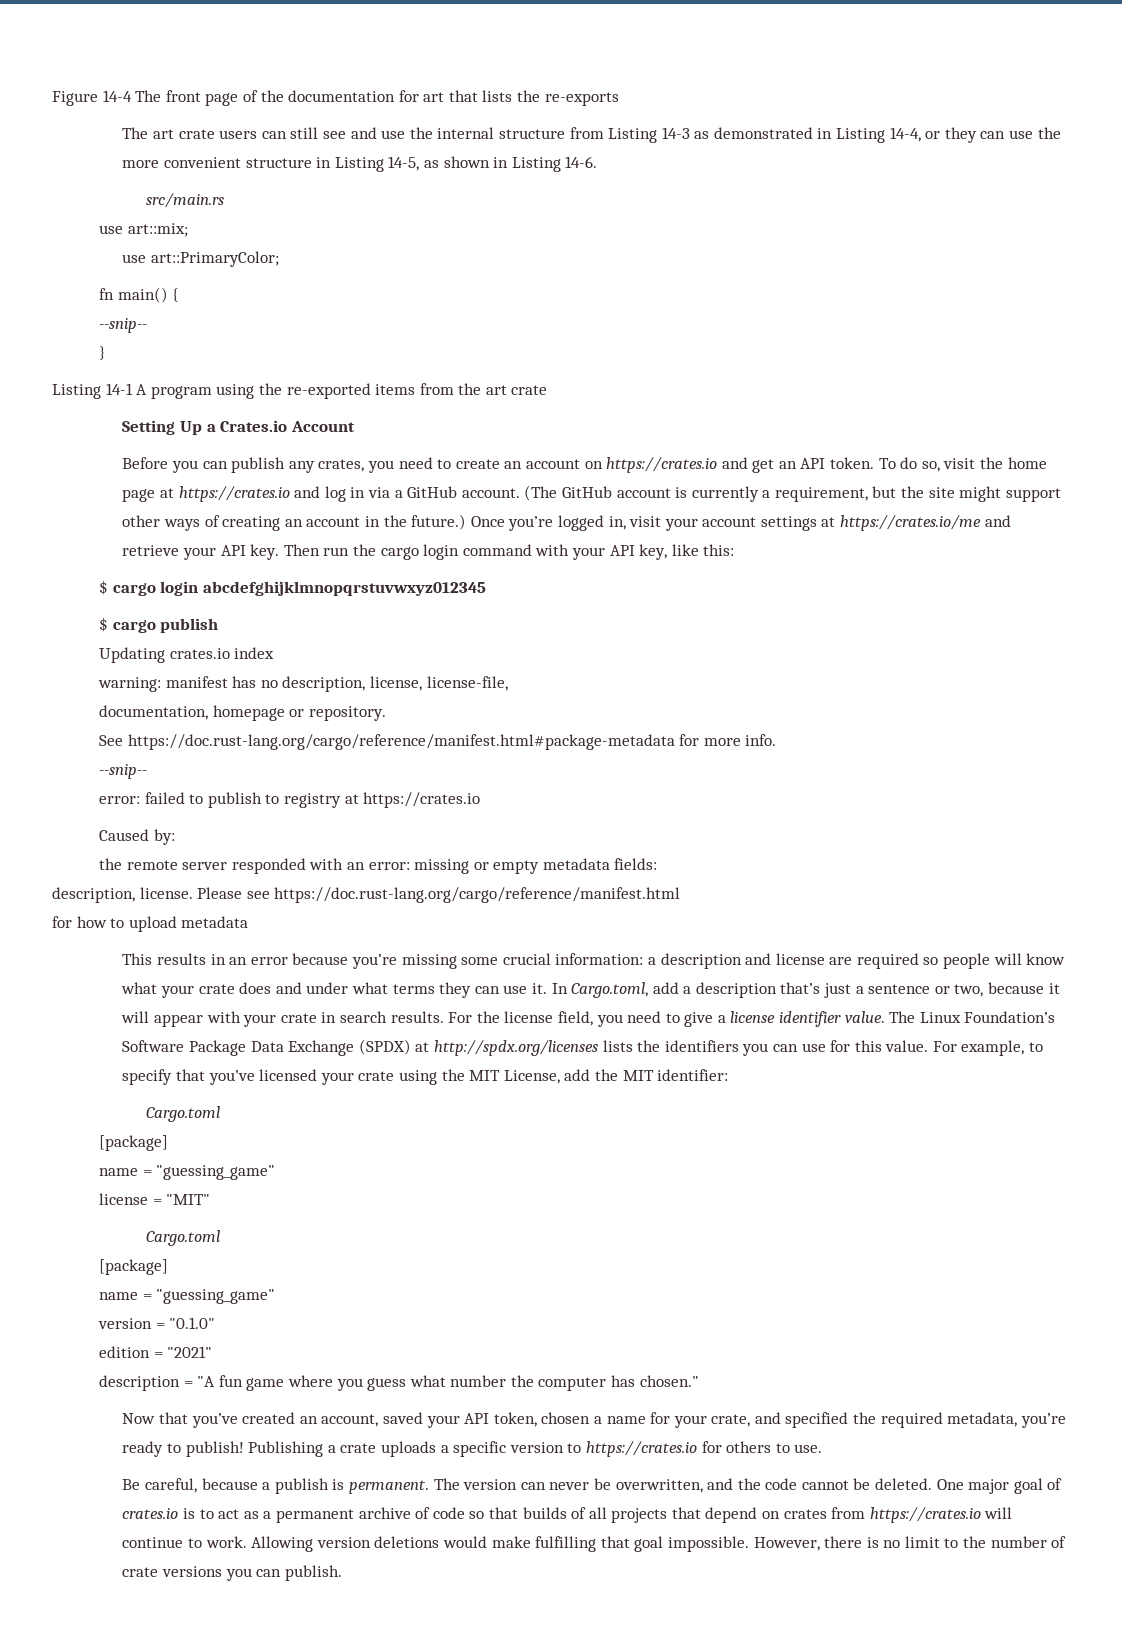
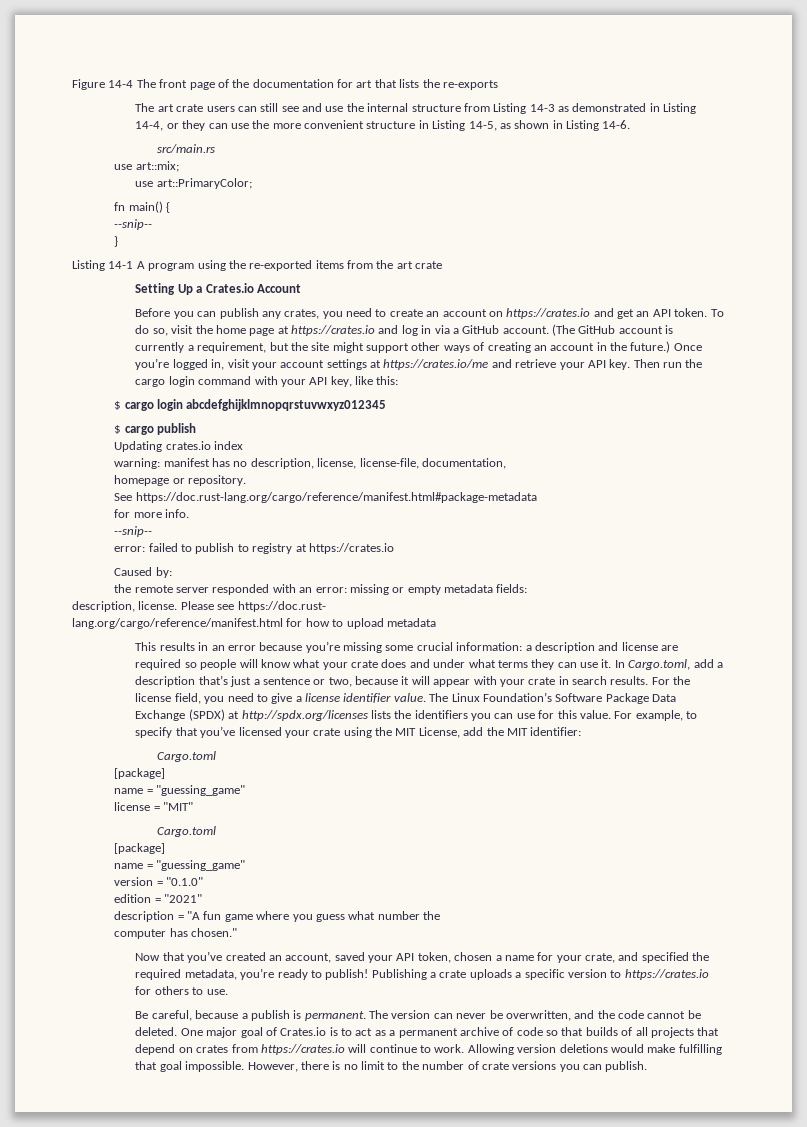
- warning: manifest has no description, license, license-file,
- documentation, homepage or repository.
+ warning: manifest has no description, license, license-file, documentation,
+ homepage or repository.
- See https://doc.rust-lang.org/cargo/reference/manifest.html#package-metadata for more info.
+ See https://doc.rust-lang.org/cargo/reference/manifest.html#package-metadata
+ for more info.
- Please see https://doc.rust-lang.org/cargo/reference/manifest.html
- for how to upload metadata
+ Please see https://doc.rust-
+ lang.org/cargo/reference/manifest.html for how to upload metadata
- description = "A fun game where you guess what number the computer has chosen."
+ description = "A fun game where you guess what number the
+ computer has chosen."
- One major goal of crates.io is to act as a permanent archive of code so that builds of all projects that depend on crates from https://crates.io will continue to work.
+ One major goal of Crates.io is to act as a permanent archive of code so that builds of all projects that depend on crates from https://crates.io will continue to work.

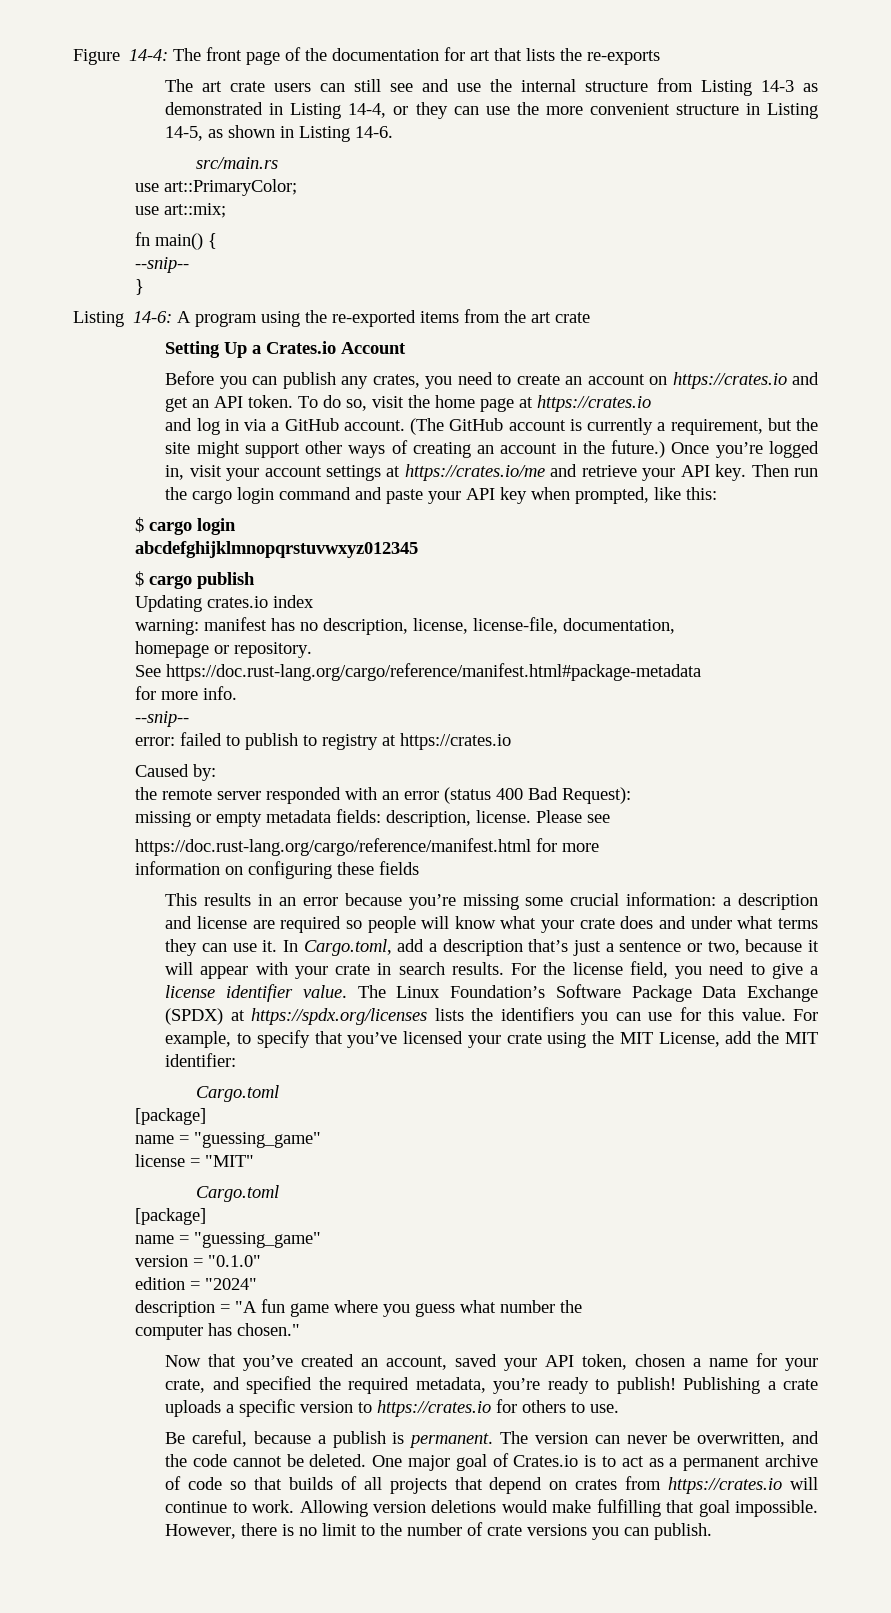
- Figure 14-4 The front page of the documentation for art that lists the re-exports
+ Figure 14-4: The front page of the documentation for art that lists the re-exports
+ use art::PrimaryColor;
  use art::mix;
- use art::PrimaryColor;
- Listing 14-1 A program using the re-exported items from the art crate
+ Listing 14-6: A program using the re-exported items from the art crate
- To do so, visit the home page at https://crates.io and log in via a GitHub account.
+ To do so, visit the home page at https://crates.io
+ and log in via a GitHub account.
- Then run the cargo login command with your API key, like this:
+ Then run the cargo login command and paste your API key when prompted, like this:
- $ cargo login abcdefghijklmnopqrstuvwxyz012345
+ $ cargo login
+ abcdefghijklmnopqrstuvwxyz012345
- the remote server responded with an error: missing or empty metadata fields:
- description, license.
+ the remote server responded with an error (status 400 Bad Request):
+ missing or empty metadata fields: description, license.
- Please see https://doc.rust-
- lang.org/cargo/reference/manifest.html for how to upload metadata
+ Please see
+ https://doc.rust-lang.org/cargo/reference/manifest.html for more
+ information on configuring these fields
- The Linux Foundation’s Software Package Data Exchange (SPDX) at http://spdx.org/licenses lists the identifiers you can use for this value.
+ The Linux Foundation’s Software Package Data Exchange (SPDX) at https://spdx.org/licenses lists the identifiers you can use for this value.
- edition = "2021"
+ edition = "2024"

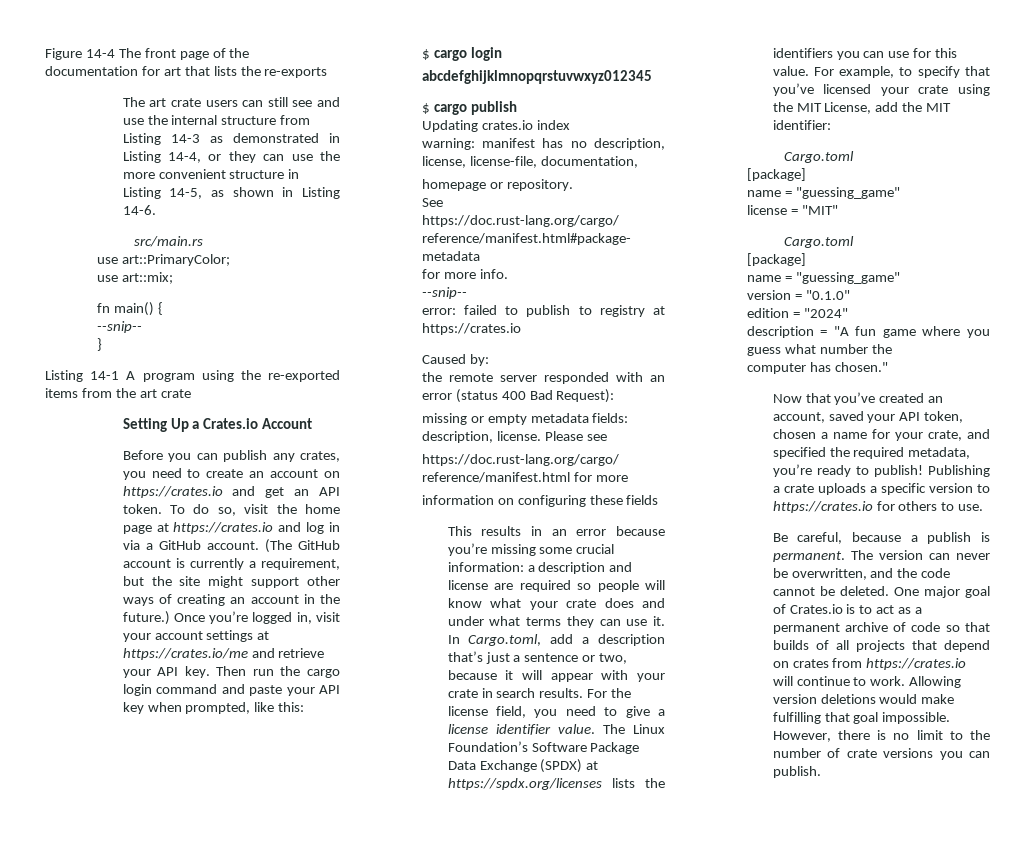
- Figure 14-4: The front page of the documentation for art that lists the re-exports
+ Figure 14-4 The front page of the documentation for art that lists the re-exports
- Listing 14-6: A program using the re-exported items from the art crate
+ Listing 14-1 A program using the re-exported items from the art crate
- To do so, visit the home page at https://crates.io
- and log in via a GitHub account.
+ To do so, visit the home page at https://crates.io and log in via a GitHub account.

